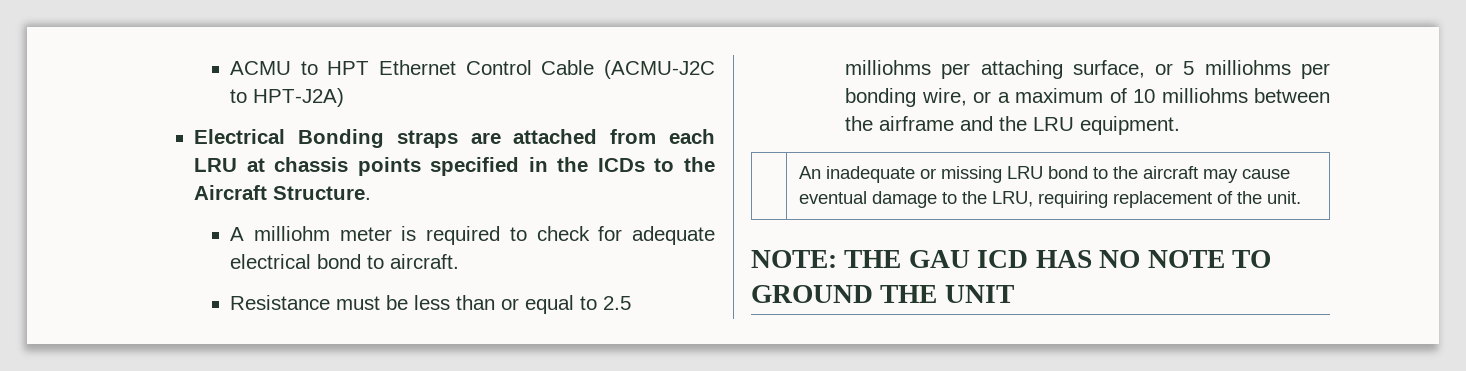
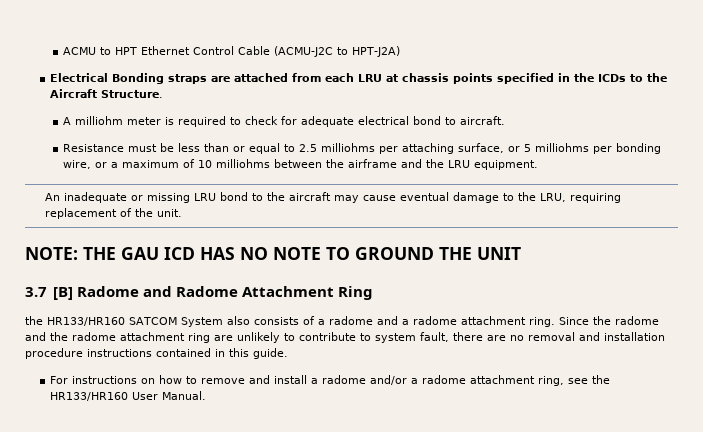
+ 3.7 [B] Radome and Radome Attachment Ring
+ the HR133/HR160 SATCOM System also consists of a radome and a radome attachment ring. Since the radome and the radome attachment ring are unlikely to contribute to system fault, there are no removal and installation procedure instructions contained in this guide.
+ For instructions on how to remove and install a radome and/or a radome attachment ring, see the HR133/HR160 User Manual.

